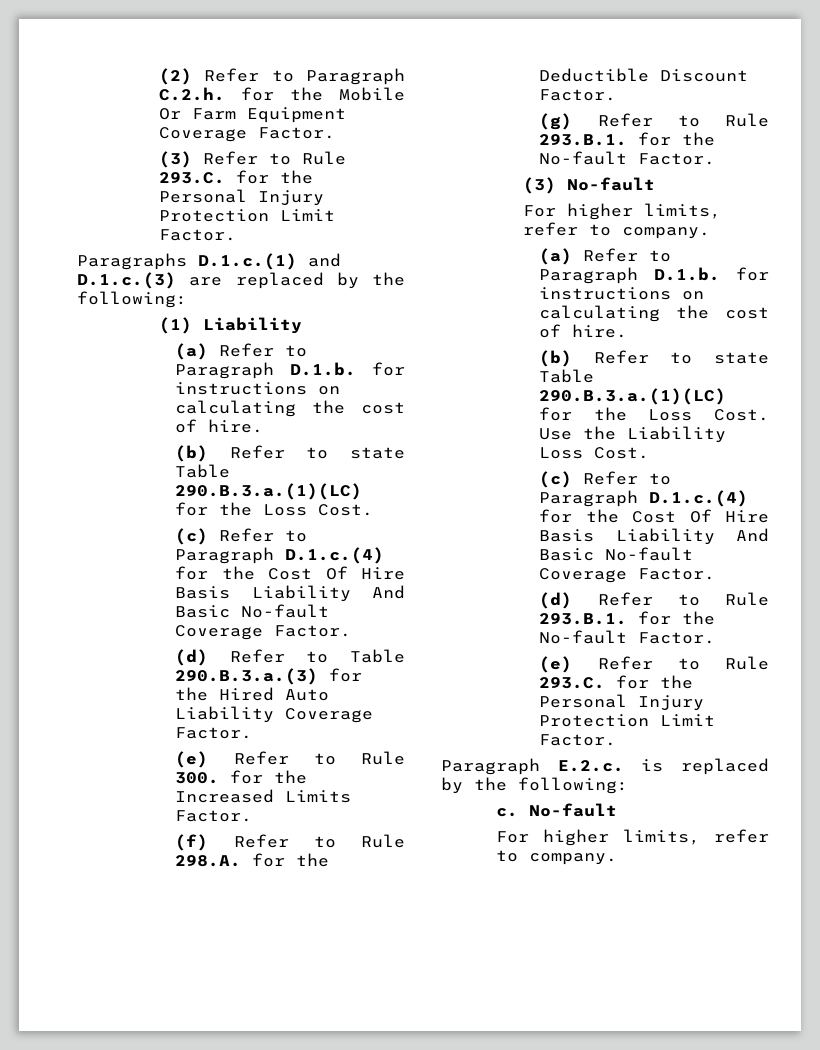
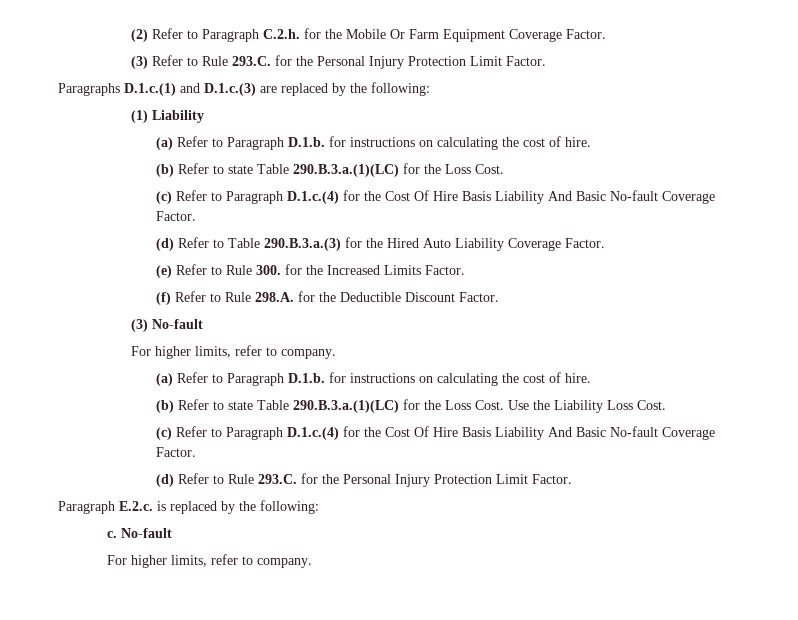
- (g) Refer to Rule 293.B.1. for the No-fault Factor.
- (d) Refer to Rule 293.B.1. for the No-fault Factor.
- (e) Refer to Rule 293.C. for the Personal Injury Protection Limit Factor.
+ (d) Refer to Rule 293.C. for the Personal Injury Protection Limit Factor.

